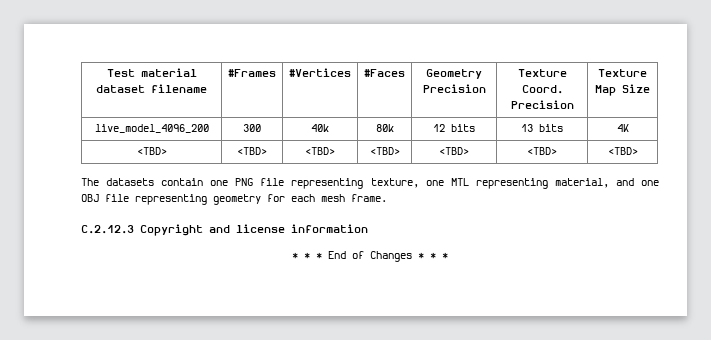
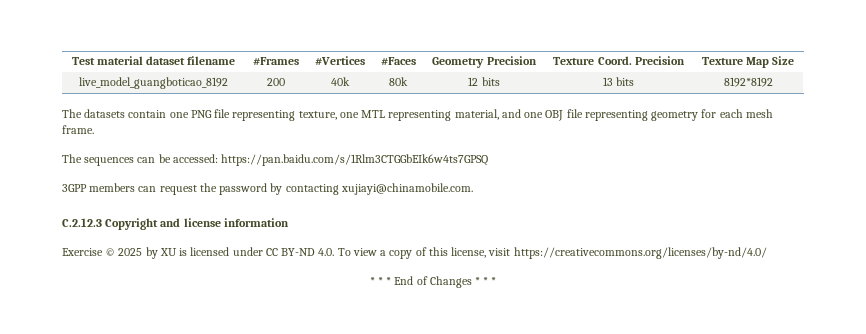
- live_model_4096_200 | 300 | 40k | 80k | 12 bits | 13 bits | 4K
- <TBD> | <TBD> | <TBD> | <TBD> | <TBD> | <TBD> | <TBD>
+ live_model_guangboticao_8192 | 200 | 40k | 80k | 12 bits | 13 bits | 8192*8192
+ The sequences can be accessed: https://pan.baidu.com/s/1Rlm3CTGGbEIk6w4ts7GPSQ
+ 3GPP members can request the password by contacting xujiayi@chinamobile.com.
+ Exercise © 2025 by XU is licensed under CC BY-ND 4.0. To view a copy of this license, visit https://creativecommons.org/licenses/by-nd/4.0/

